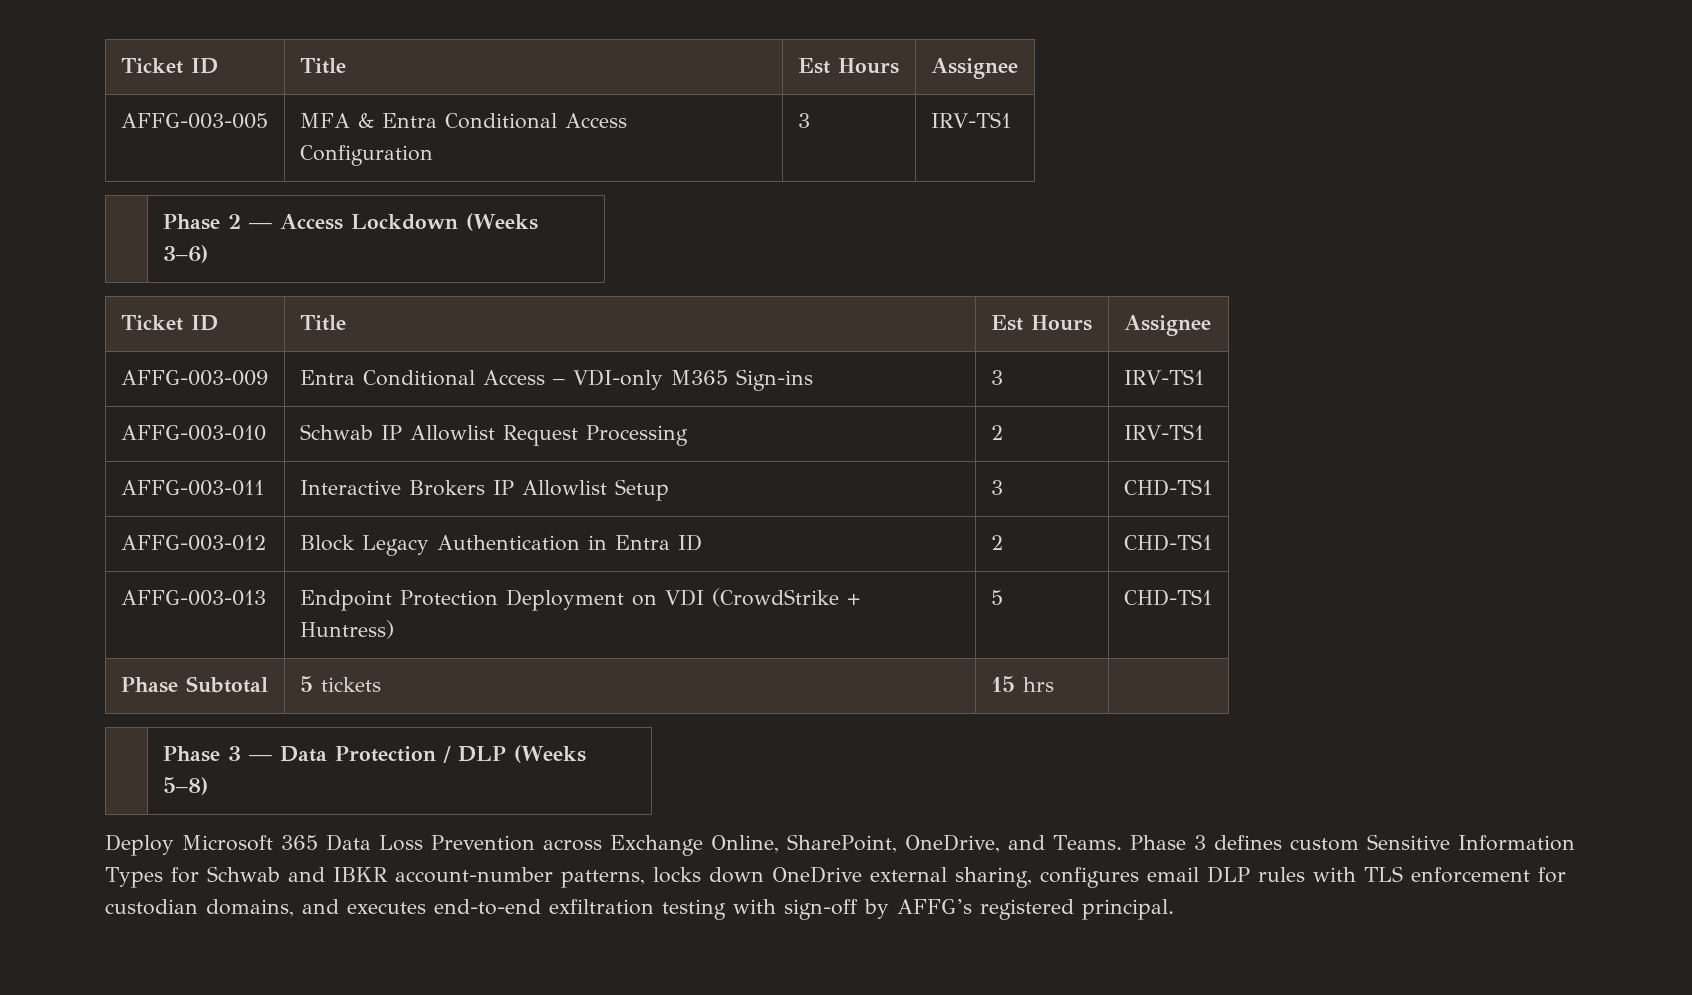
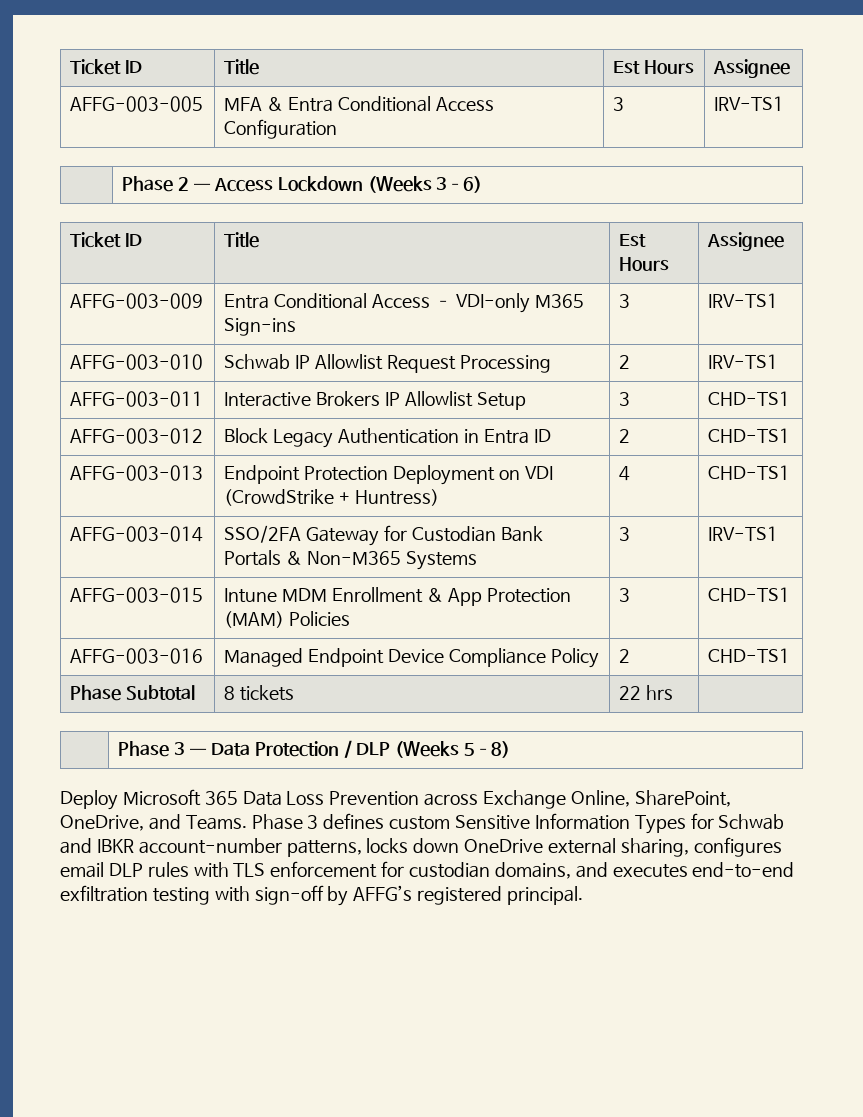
- AFFG-003-013 | Endpoint Protection Deployment on VDI (CrowdStrike + Huntress) | 5 | CHD-TS1
+ AFFG-003-013 | Endpoint Protection Deployment on VDI (CrowdStrike + Huntress) | 4 | CHD-TS1
+ AFFG-003-014 | SSO/2FA Gateway for Custodian Bank Portals & Non-M365 Systems | 3 | IRV-TS1
+ AFFG-003-015 | Intune MDM Enrollment & App Protection (MAM) Policies | 3 | CHD-TS1
+ AFFG-003-016 | Managed Endpoint Device Compliance Policy | 2 | CHD-TS1
- Phase Subtotal | 5 tickets | 15 hrs |
+ Phase Subtotal | 8 tickets | 22 hrs |

